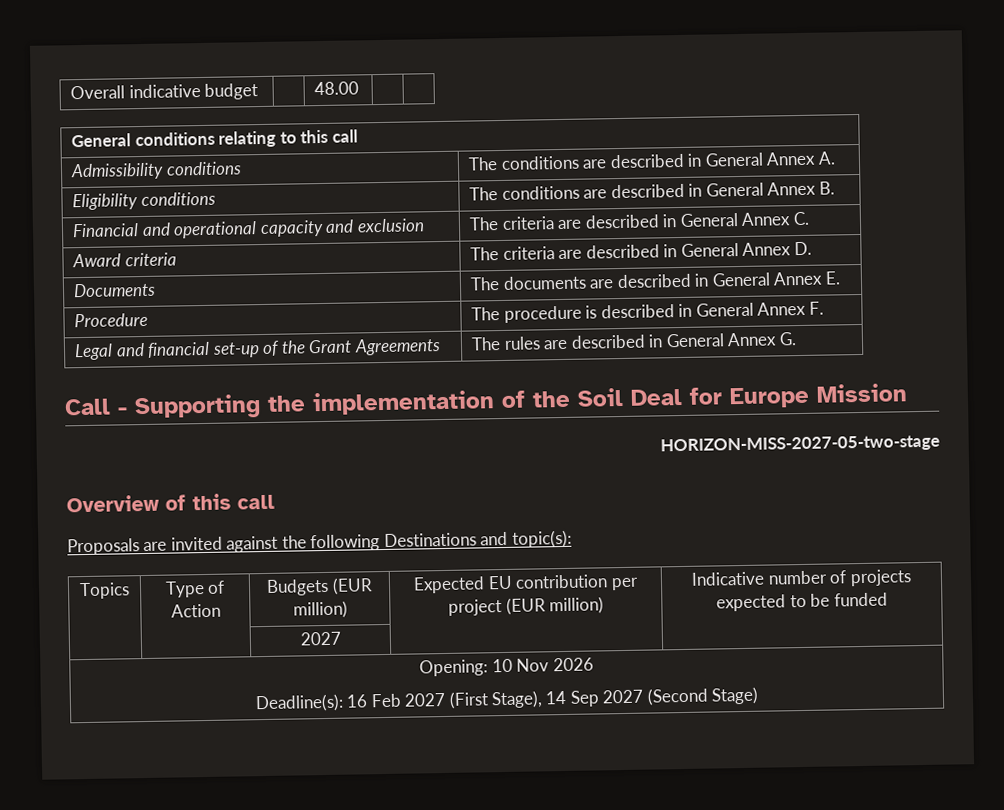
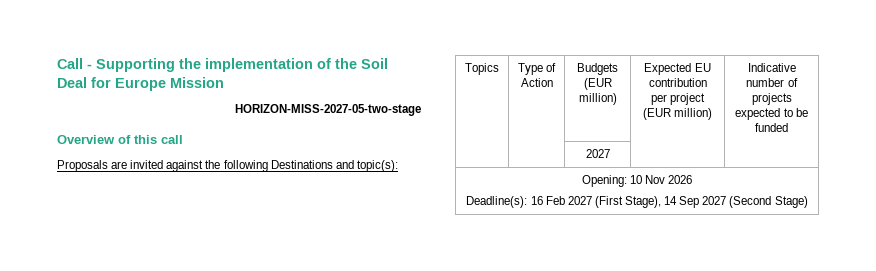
- Overall indicative budget | | 48.00 | |
- General conditions relating to this call
- Admissibility conditions | The conditions are described in General Annex A.
- Eligibility conditions | The conditions are described in General Annex B.
- Financial and operational capacity and exclusion | The criteria are described in General Annex C.
- Award criteria | The criteria are described in General Annex D.
- Documents | The documents are described in General Annex E.
- Procedure | The procedure is described in General Annex F.
- Legal and financial set-up of the Grant Agreements | The rules are described in General Annex G.

